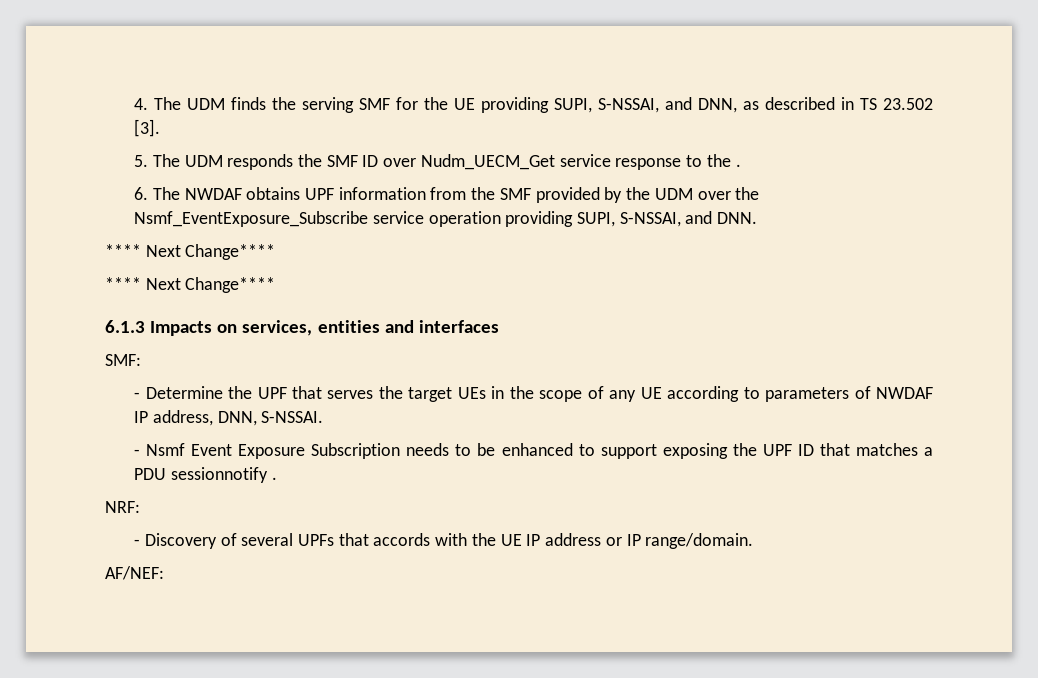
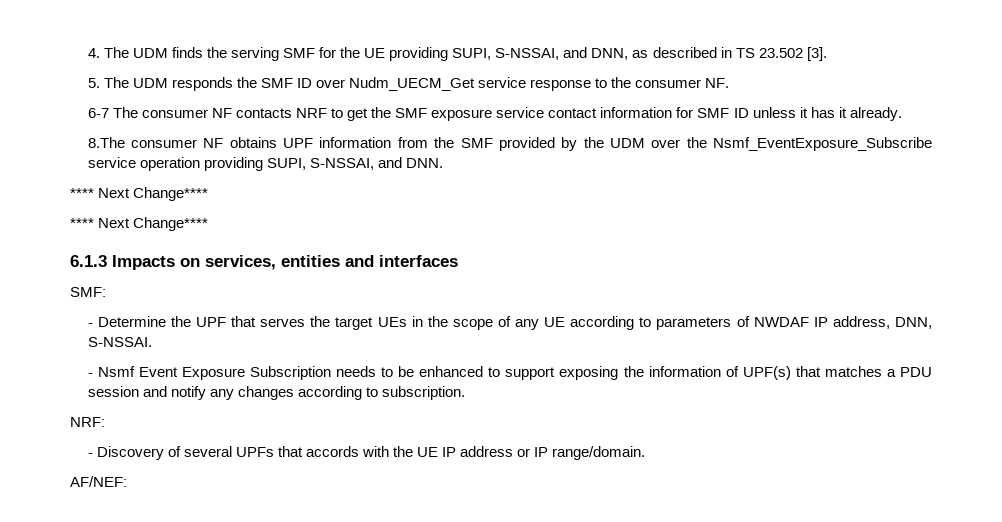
- 5. The UDM responds the SMF ID over Nudm_UECM_Get service response to the .
- 6. The NWDAF obtains UPF information from the SMF provided by the UDM over the Nsmf_EventExposure_Subscribe service operation providing SUPI, S-NSSAI, and DNN.
+ 5. The UDM responds the SMF ID over Nudm_UECM_Get service response to the consumer NF.
+ 6-7 The consumer NF contacts NRF to get the SMF exposure service contact information for SMF ID unless it has it already.
+ 8.The consumer NF obtains UPF information from the SMF provided by the UDM over the Nsmf_EventExposure_Subscribe service operation providing SUPI, S-NSSAI, and DNN.
- - Nsmf Event Exposure Subscription needs to be enhanced to support exposing the UPF ID that matches a PDU sessionnotify .
+ - Nsmf Event Exposure Subscription needs to be enhanced to support exposing the information of UPF(s) that matches a PDU session and notify any changes according to subscription.

